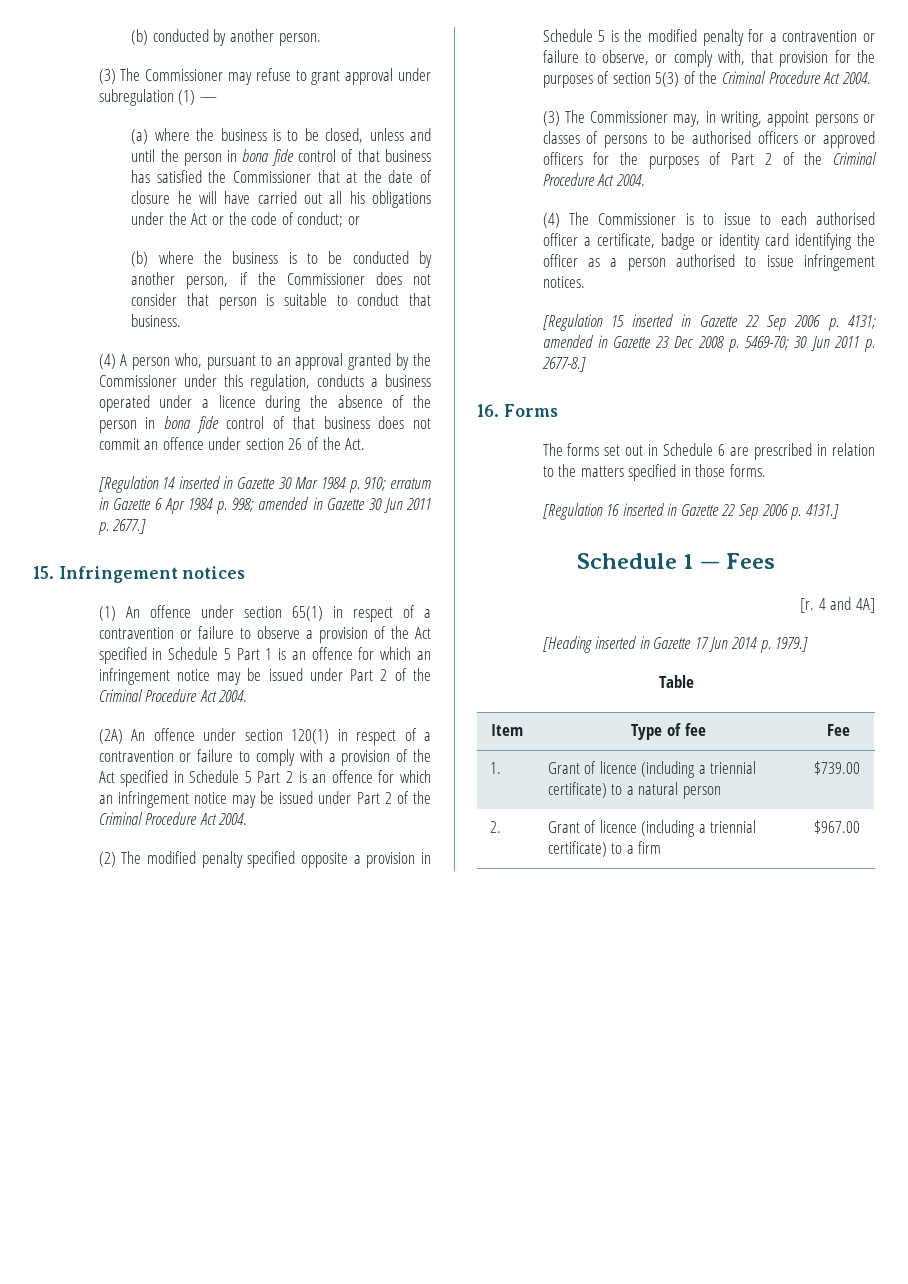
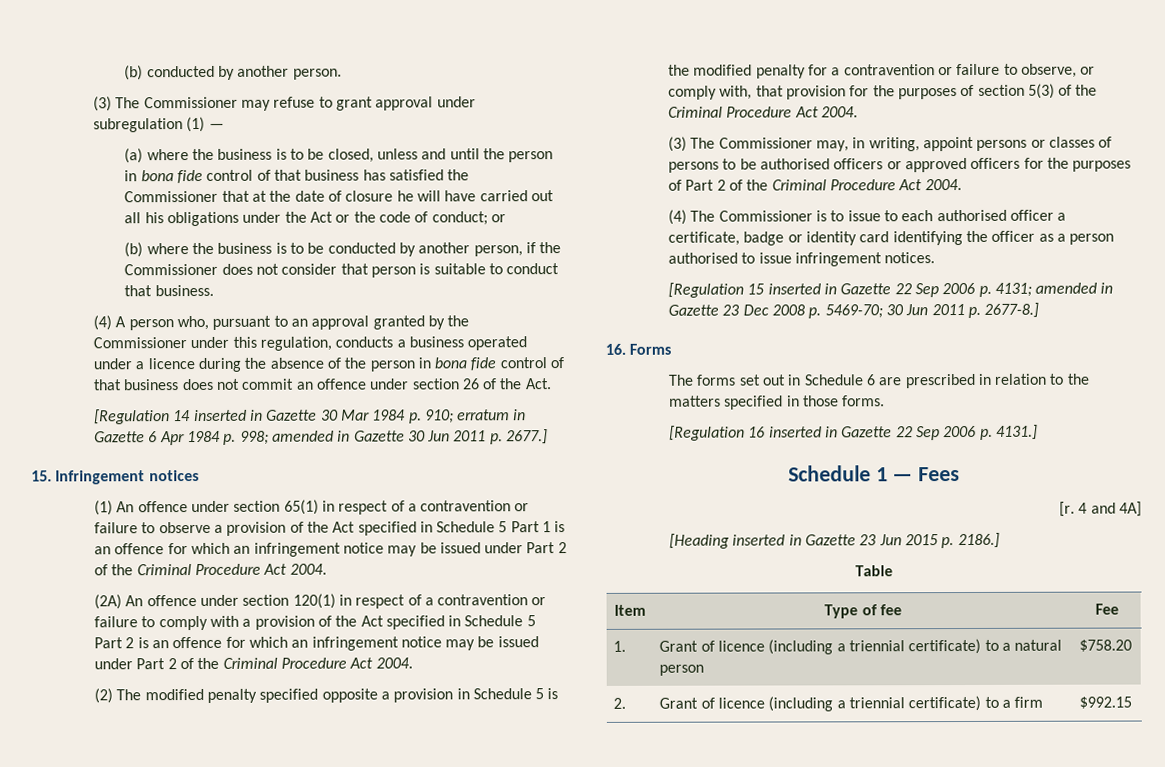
- [Heading inserted in Gazette 17 Jun 2014 p. 1979.]
+ [Heading inserted in Gazette 23 Jun 2015 p. 2186.]
- 1. | Grant of licence (including a triennial certificate) to a natural person | $739.00
+ 1. | Grant of licence (including a triennial certificate) to a natural person | $758.20
- 2. | Grant of licence (including a triennial certificate) to a firm | $967.00
+ 2. | Grant of licence (including a triennial certificate) to a firm | $992.15

